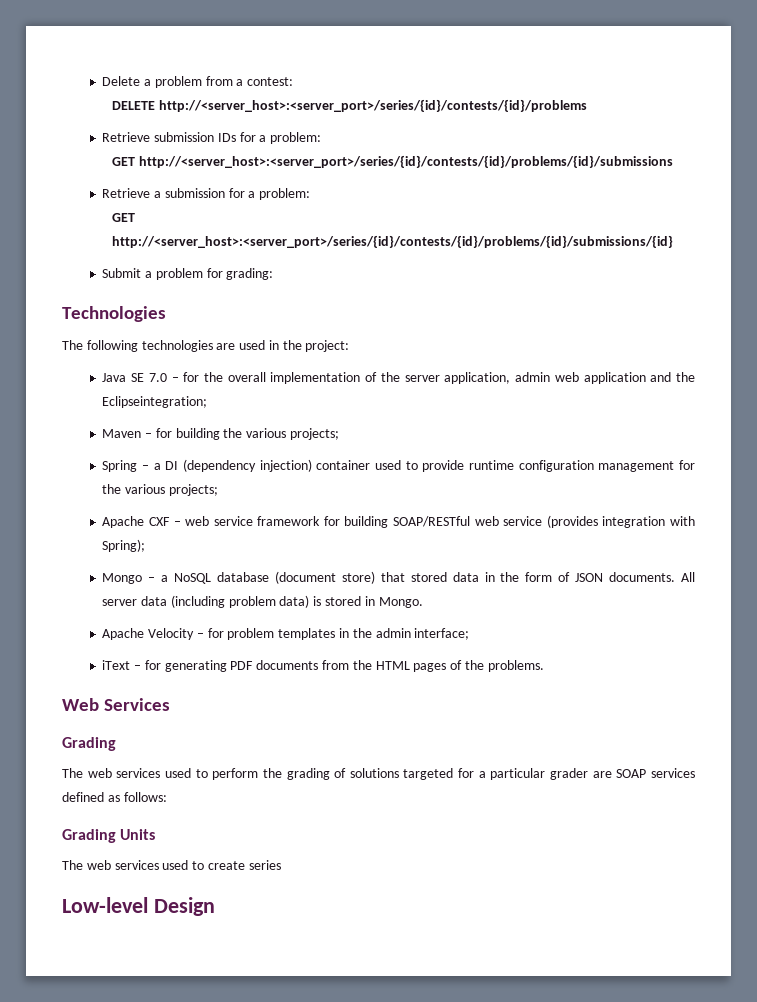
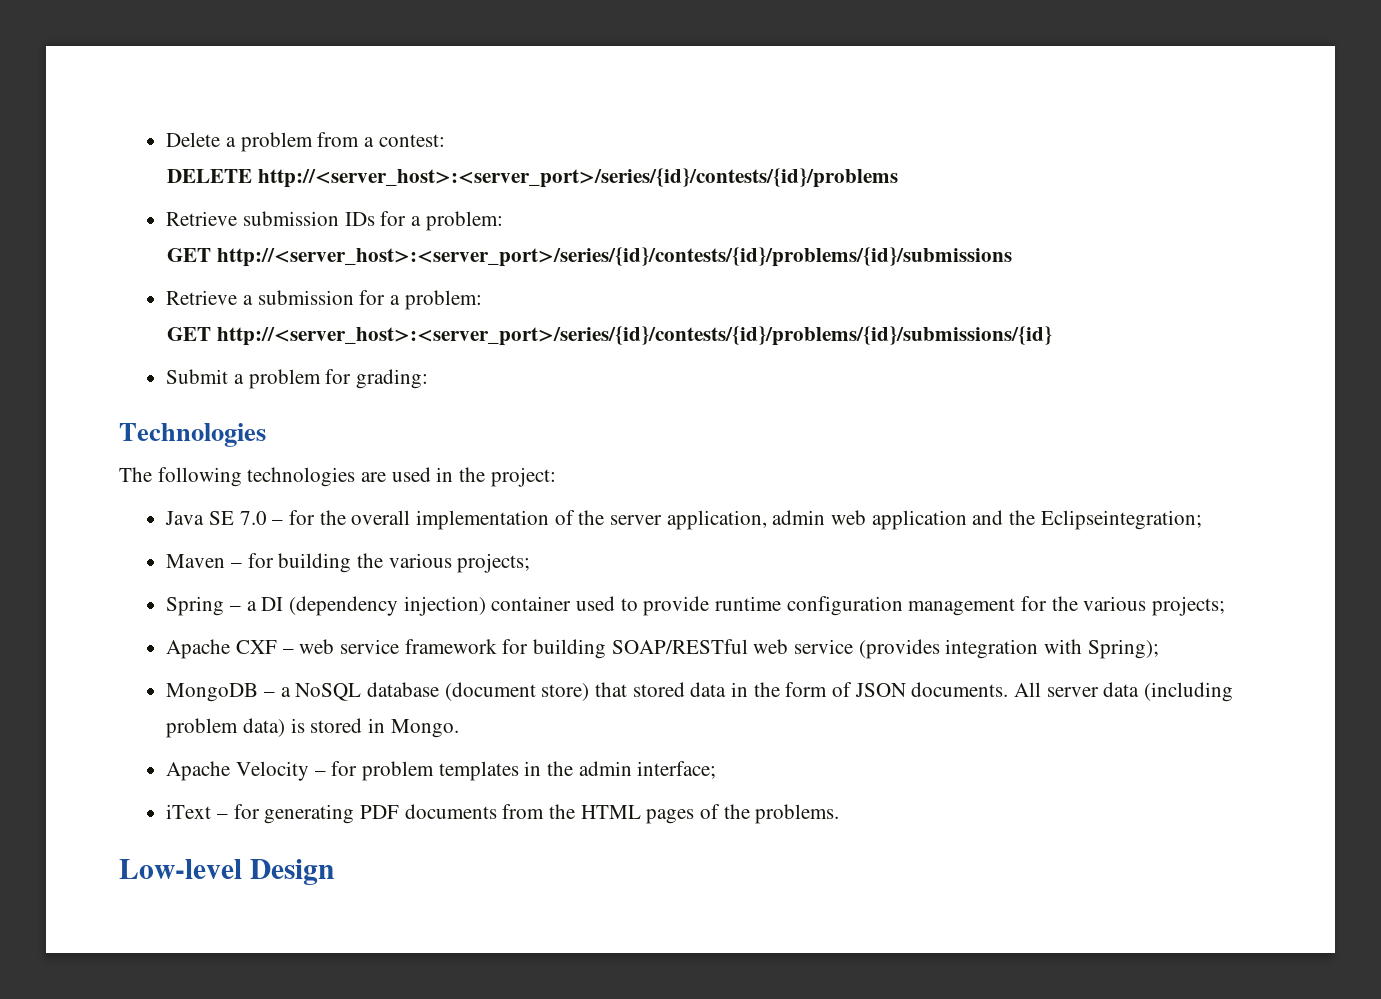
- Mongo – a NoSQL database (document store) that stored data in the form of JSON documents.
+ MongoDB – a NoSQL database (document store) that stored data in the form of JSON documents.
- Web Services
- Grading
- The web services used to perform the grading of solutions targeted for a particular grader are SOAP services defined as follows:
- Grading Units
- The web services used to create series

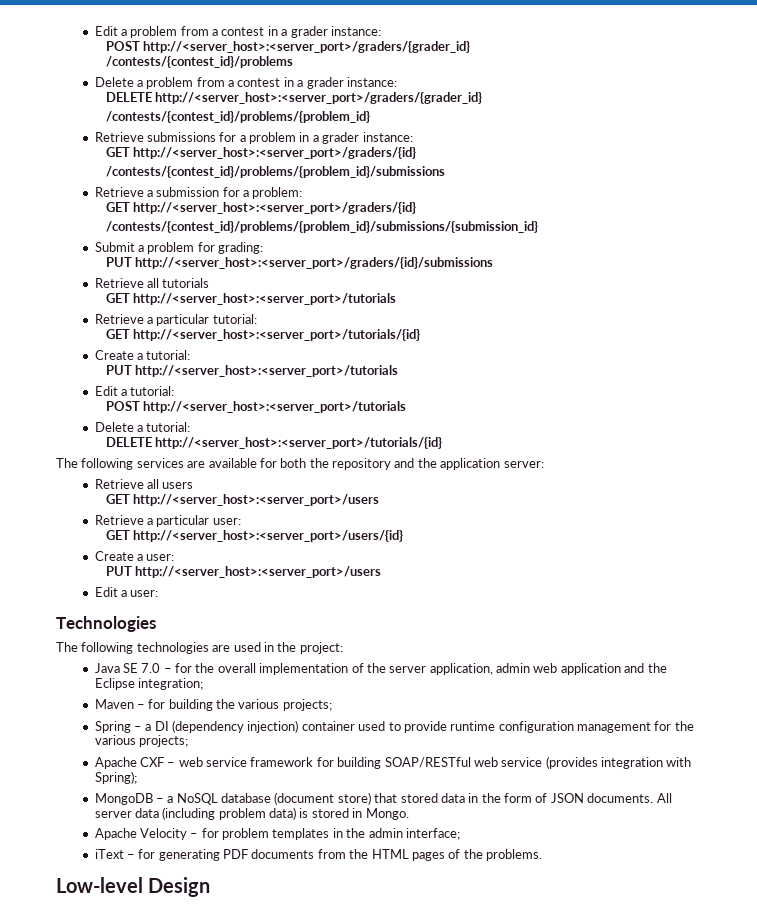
+ Edit a problem from a contest in a grader instance:
+ POST http://<server_host>:<server_port>/graders/{grader_id}
+ /contests/{contest_id}/problems
- Delete a problem from a contest:
- DELETE http://<server_host>:<server_port>/series/{id}/contests/{id}/problems
- Retrieve submission IDs for a problem:
- GET http://<server_host>:<server_port>/series/{id}/contests/{id}/problems/{id}/submissions
+ Delete a problem from a contest in a grader instance:
+ DELETE http://<server_host>:<server_port>/graders/{grader_id}
+ /contests/{contest_id}/problems/{problem_id}
+ Retrieve submissions for a problem in a grader instance:
+ GET http://<server_host>:<server_port>/graders/{id}
+ /contests/{contest_id}/problems/{problem_id}/submissions
  Retrieve a submission for a problem:
- GET http://<server_host>:<server_port>/series/{id}/contests/{id}/problems/{id}/submissions/{id}
+ GET http://<server_host>:<server_port>/graders/{id}
+ /contests/{contest_id}/problems/{problem_id}/submissions/{submission_id}
+ PUT http://<server_host>:<server_port>/graders/{id}/submissions
+ Retrieve all tutorials
+ GET http://<server_host>:<server_port>/tutorials
+ Retrieve a particular tutorial:
+ GET http://<server_host>:<server_port>/tutorials/{id}
+ Create a tutorial:
+ PUT http://<server_host>:<server_port>/tutorials
+ Edit a tutorial:
+ POST http://<server_host>:<server_port>/tutorials
+ Delete a tutorial:
+ DELETE http://<server_host>:<server_port>/tutorials/{id}
+ The following services are available for both the repository and the application server:
+ Retrieve all users
+ GET http://<server_host>:<server_port>/users
+ Retrieve a particular user:
+ GET http://<server_host>:<server_port>/users/{id}
+ Create a user:
+ PUT http://<server_host>:<server_port>/users
+ Edit a user:
- Java SE 7.0 – for the overall implementation of the server application, admin web application and the Eclipseintegration;
+ Java SE 7.0 – for the overall implementation of the server application, admin web application and the Eclipse integration;

